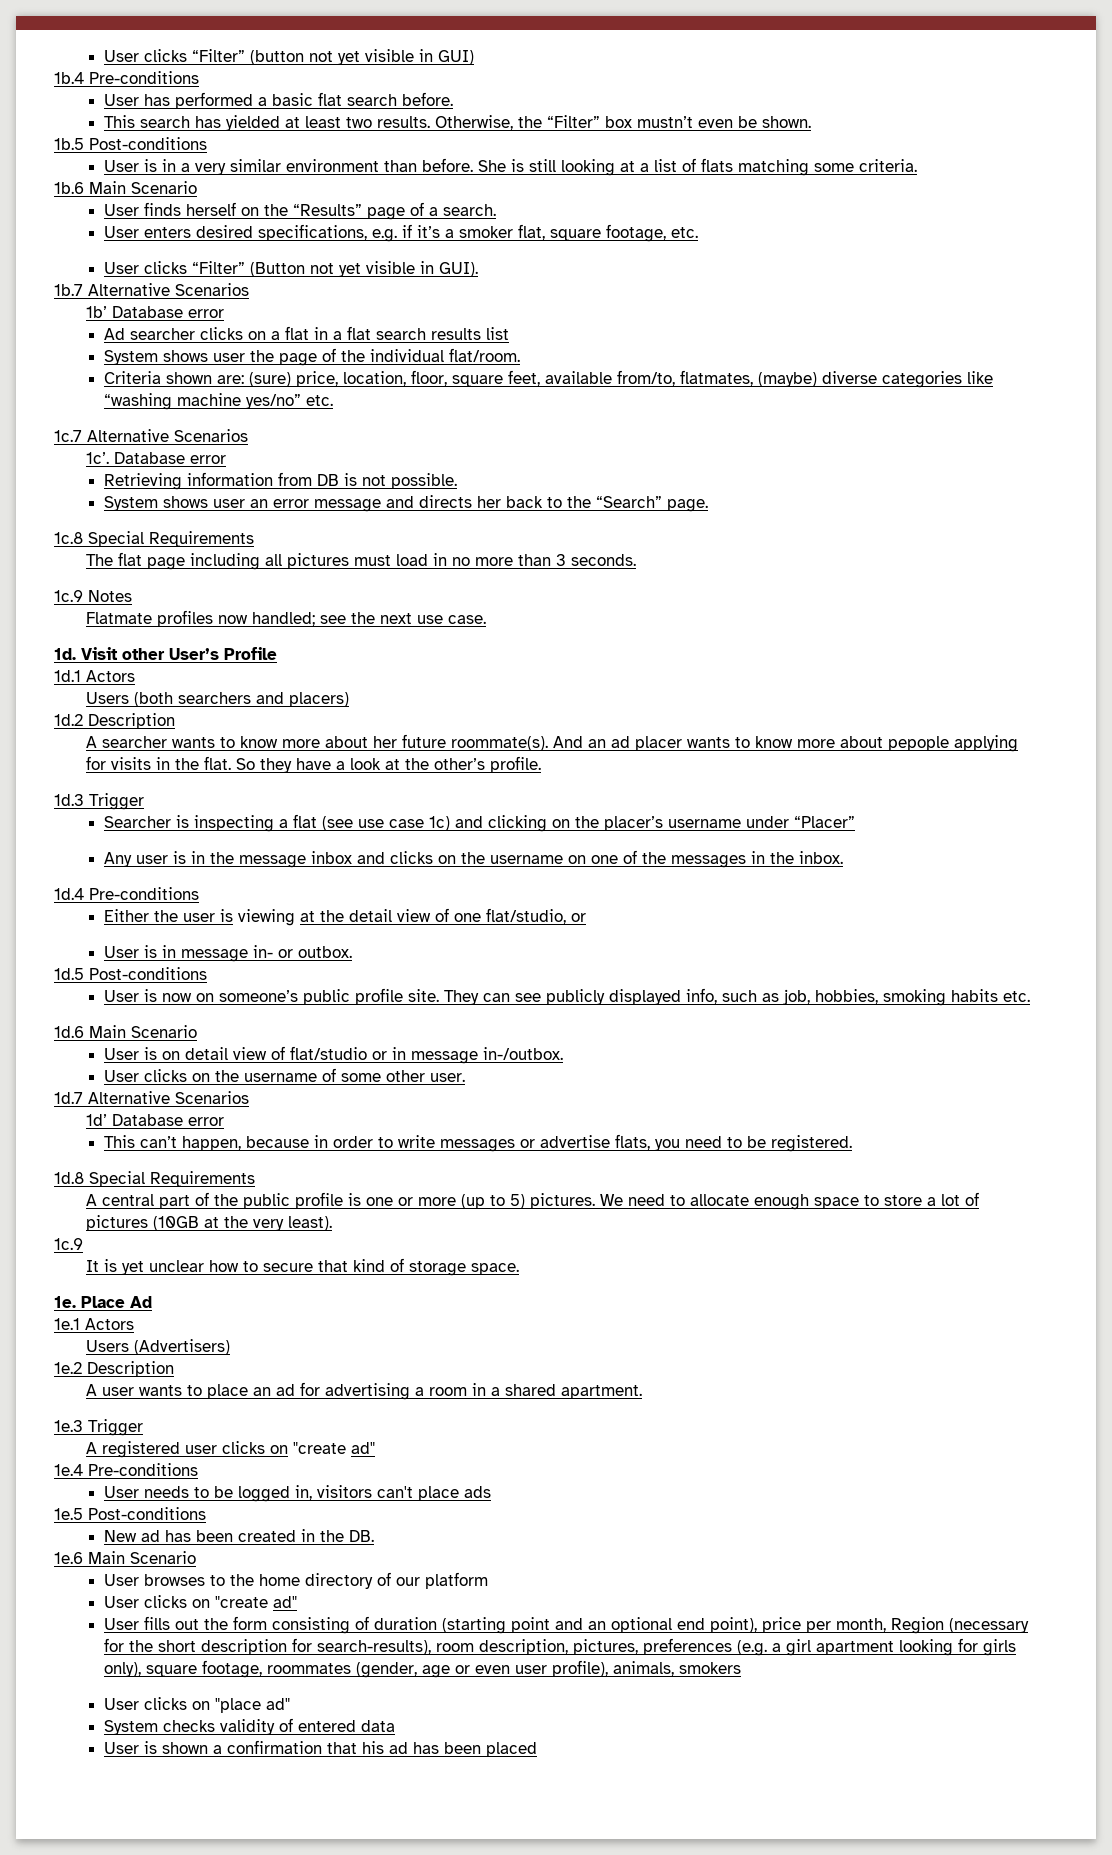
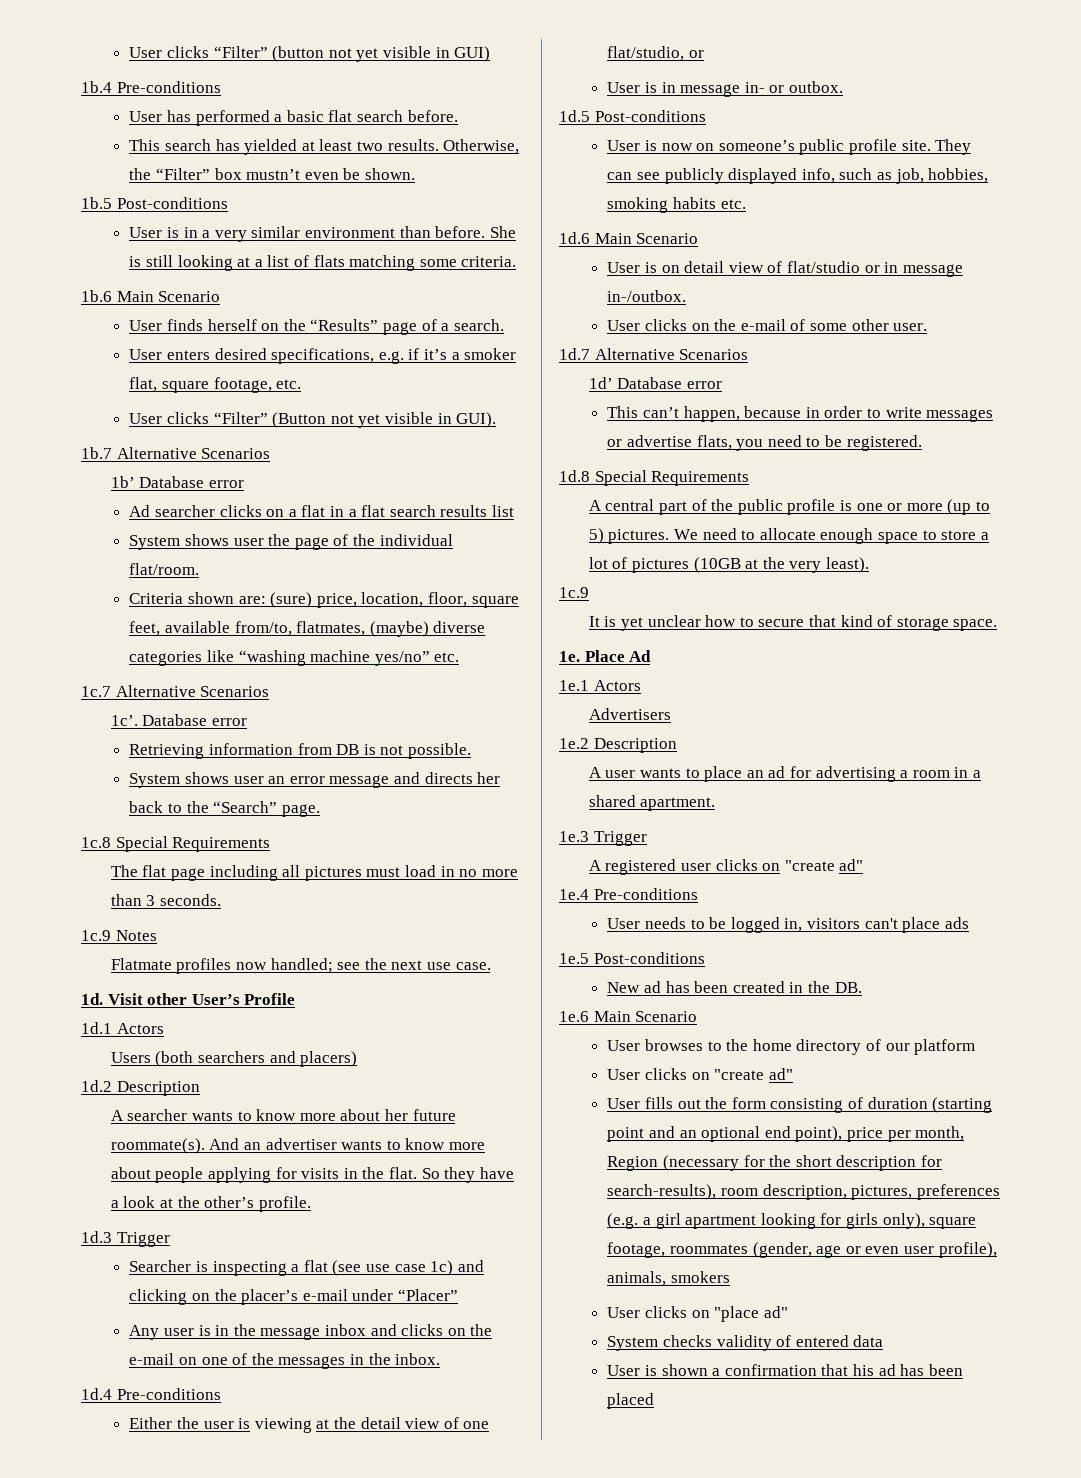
- And an ad placer wants to know more about pepople applying for visits in the flat.
+ And an advertiser wants to know more about people applying for visits in the flat.
- Searcher is inspecting a flat (see use case 1c) and clicking on the placer’s username under “Placer”
+ Searcher is inspecting a flat (see use case 1c) and clicking on the placer’s e-mail under “Placer”
- Any user is in the message inbox and clicks on the username on one of the messages in the inbox.
+ Any user is in the message inbox and clicks on the e-mail on one of the messages in the inbox.
- User clicks on the username of some other user.
+ User clicks on the e-mail of some other user.
- Users (Advertisers)
+ Advertisers

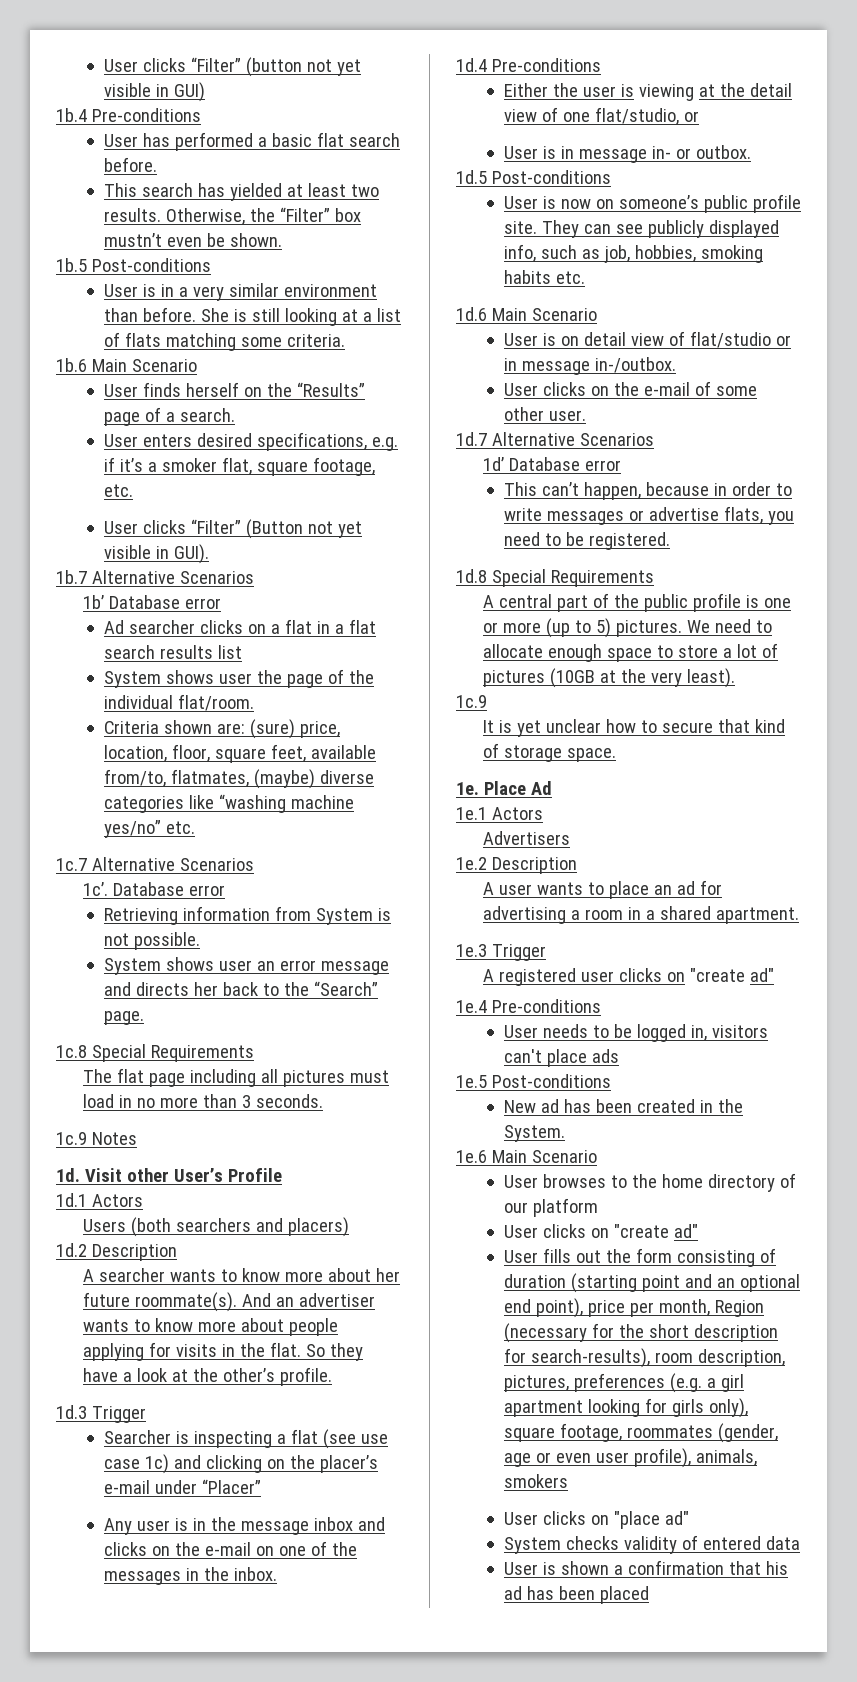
- Retrieving information from DB is not possible.
+ Retrieving information from System is not possible.
- Flatmate profiles now handled; see the next use case.
- New ad has been created in the DB.
+ New ad has been created in the System.

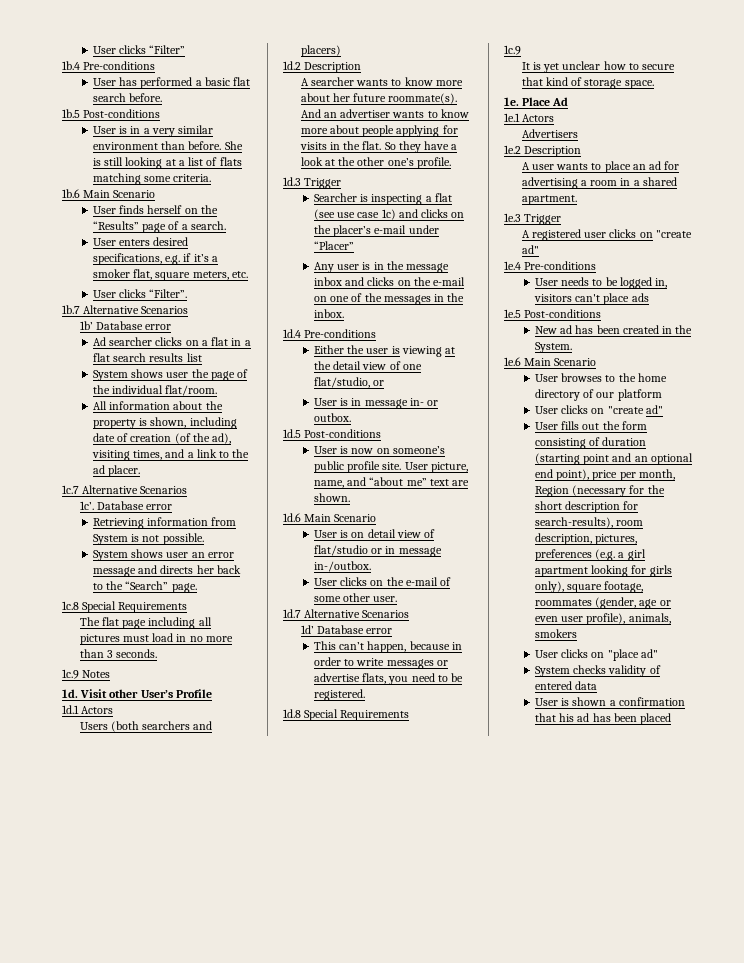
- User clicks “Filter” (button not yet visible in GUI)
+ User clicks “Filter”
- This search has yielded at least two results. Otherwise, the “Filter” box mustn’t even be shown.
- User enters desired specifications, e.g. if it’s a smoker flat, square footage, etc.
+ User enters desired specifications, e.g. if it’s a smoker flat, square meters, etc.
- User clicks “Filter” (Button not yet visible in GUI).
+ User clicks “Filter”.
- Criteria shown are: (sure) price, location, floor, square feet, available from/to, flatmates, (maybe) diverse categories like “washing machine yes/no” etc.
+ All information about the property is shown, including date of creation (of the ad), visiting times, and a link to the ad placer.
- So they have a look at the other’s profile.
+ So they have a look at the other one’s profile.
- Searcher is inspecting a flat (see use case 1c) and clicking on the placer’s e-mail under “Placer”
+ Searcher is inspecting a flat (see use case 1c) and clicks on the placer’s e-mail under “Placer”
- They can see publicly displayed info, such as job, hobbies, smoking habits etc.
+ User picture, name, and “about me” text are shown.
- A central part of the public profile is one or more (up to 5) pictures. We need to allocate enough space to store a lot of pictures (10GB at the very least).

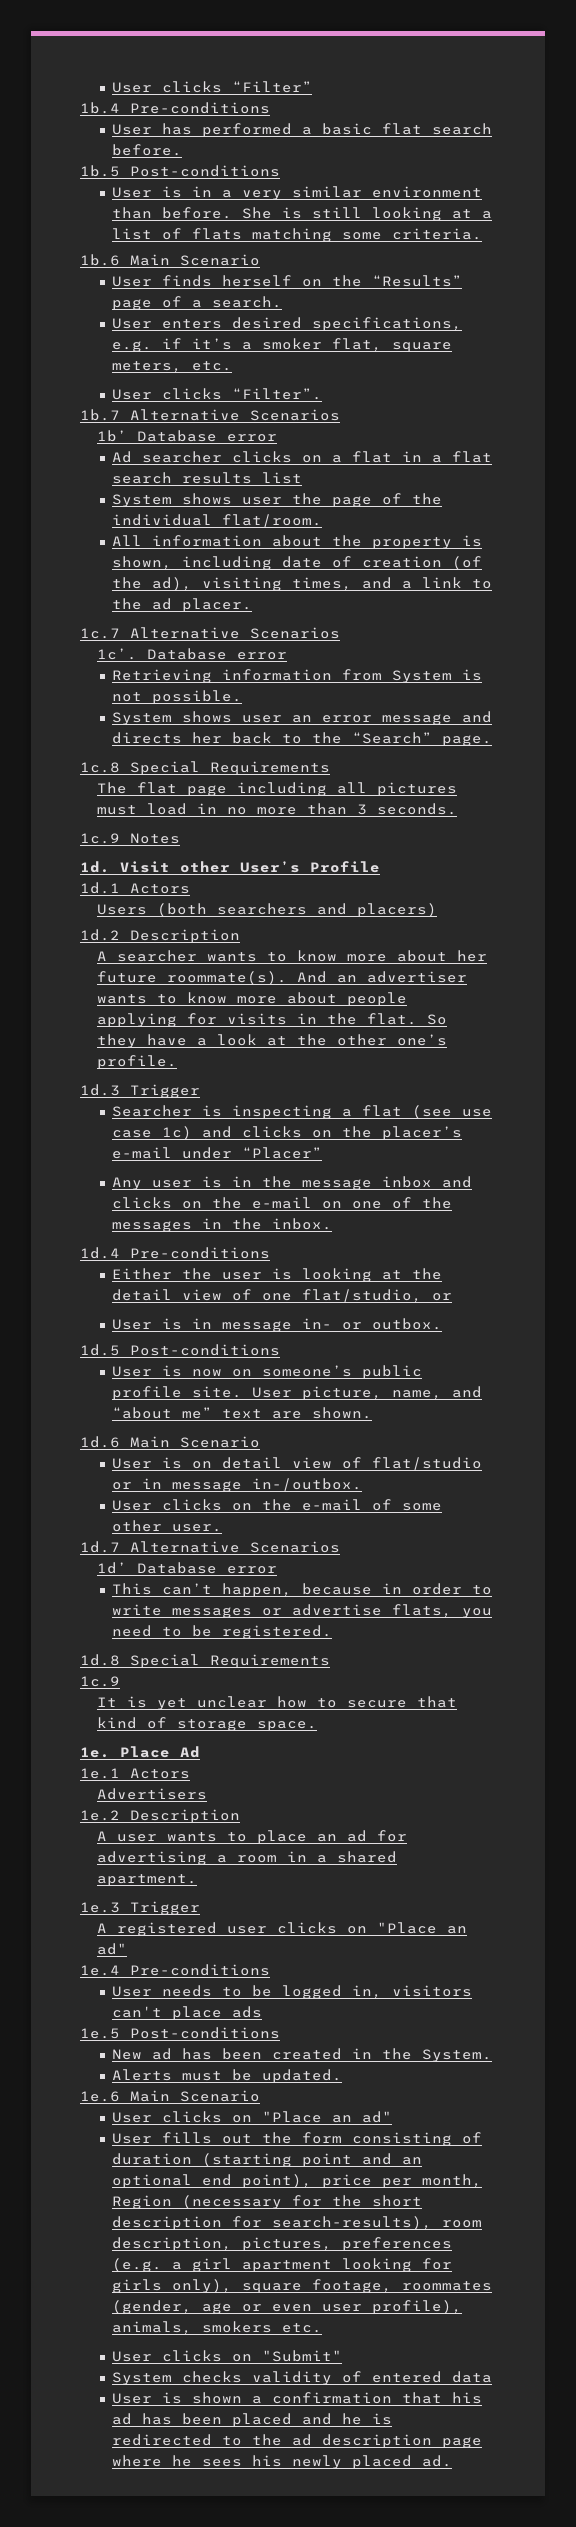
- Either the user is viewing at the detail view of one flat/studio, or
+ Either the user is looking at the detail view of one flat/studio, or
- A registered user clicks on "create ad"
+ A registered user clicks on "Place an ad"
+ Alerts must be updated.
- User browses to the home directory of our platform
- User clicks on "create ad"
+ User clicks on "Place an ad"
- User fills out the form consisting of duration (starting point and an optional end point), price per month, Region (necessary for the short description for search-results), room description, pictures, preferences (e.g. a girl apartment looking for girls only), square footage, roommates (gender, age or even user profile), animals, smokers
- User clicks on "place ad"
+ User fills out the form consisting of duration (starting point and an optional end point), price per month, Region (necessary for the short description for search-results), room description, pictures, preferences (e.g. a girl apartment looking for girls only), square footage, roommates (gender, age or even user profile), animals, smokers etc.
+ User clicks on "Submit"
- User is shown a confirmation that his ad has been placed
+ User is shown a confirmation that his ad has been placed and he is redirected to the ad description page where he sees his newly placed ad.

